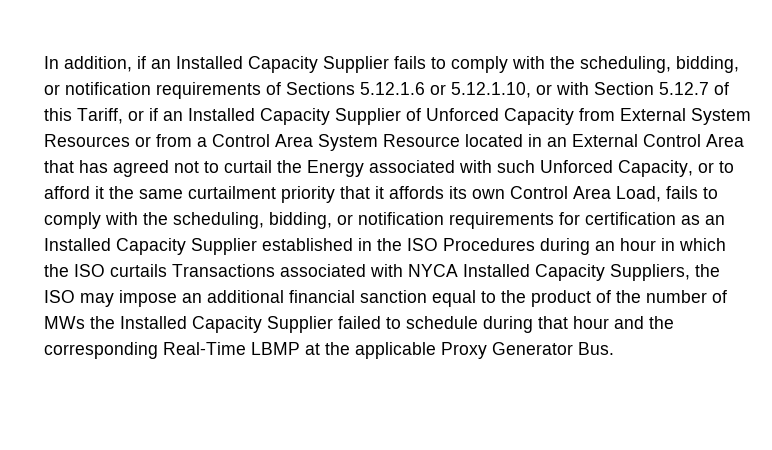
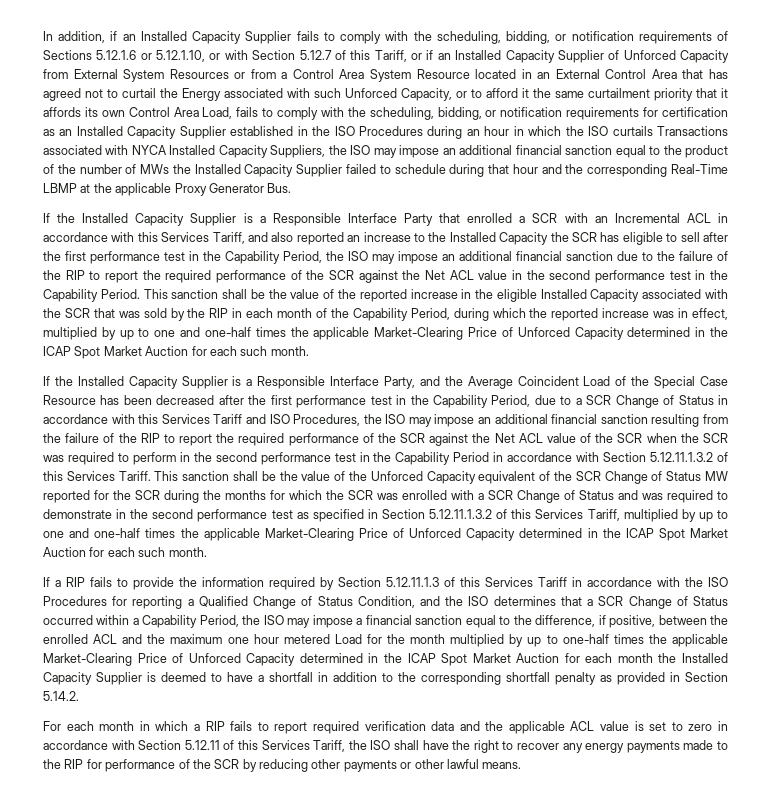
+ If the Installed Capacity Supplier is a Responsible Interface Party that enrolled a SCR with an Incremental ACL in accordance with this Services Tariff, and also reported an increase to the Installed Capacity the SCR has eligible to sell after the first performance test in the Capability Period, the ISO may impose an additional financial sanction due to the failure of the RIP to report the required performance of the SCR against the Net ACL value in the second performance test in the Capability Period. This sanction shall be the value of the reported increase in the eligible Installed Capacity associated with the SCR that was sold by the RIP in each month of the Capability Period, during which the reported increase was in effect, multiplied by up to one and one-half times the applicable Market-Clearing Price of Unforced Capacity determined in the ICAP Spot Market Auction for each such month.
+ If the Installed Capacity Supplier is a Responsible Interface Party, and the Average Coincident Load of the Special Case Resource has been decreased after the first performance test in the Capability Period, due to a SCR Change of Status in accordance with this Services Tariff and ISO Procedures, the ISO may impose an additional financial sanction resulting from the failure of the RIP to report the required performance of the SCR against the Net ACL value of the SCR when the SCR was required to perform in the second performance test in the Capability Period in accordance with Section 5.12.11.1.3.2 of this Services Tariff. This sanction shall be the value of the Unforced Capacity equivalent of the SCR Change of Status MW reported for the SCR during the months for which the SCR was enrolled with a SCR Change of Status and was required to demonstrate in the second performance test as specified in Section 5.12.11.1.3.2 of this Services Tariff, multiplied by up to one and one-half times the applicable Market-Clearing Price of Unforced Capacity determined in the ICAP Spot Market Auction for each such month.
+ If a RIP fails to provide the information required by Section 5.12.11.1.3 of this Services Tariff in accordance with the ISO Procedures for reporting a Qualified Change of Status Condition, and the ISO determines that a SCR Change of Status occurred within a Capability Period, the ISO may impose a financial sanction equal to the difference, if positive, between the enrolled ACL and the maximum one hour metered Load for the month multiplied by up to one-half times the applicable Market-Clearing Price of Unforced Capacity determined in the ICAP Spot Market Auction for each month the Installed Capacity Supplier is deemed to have a shortfall in addition to the corresponding shortfall penalty as provided in Section 5.14.2.
+ For each month in which a RIP fails to report required verification data and the applicable ACL value is set to zero in accordance with Section 5.12.11 of this Services Tariff, the ISO shall have the right to recover any energy payments made to the RIP for performance of the SCR by reducing other payments or other lawful means.

